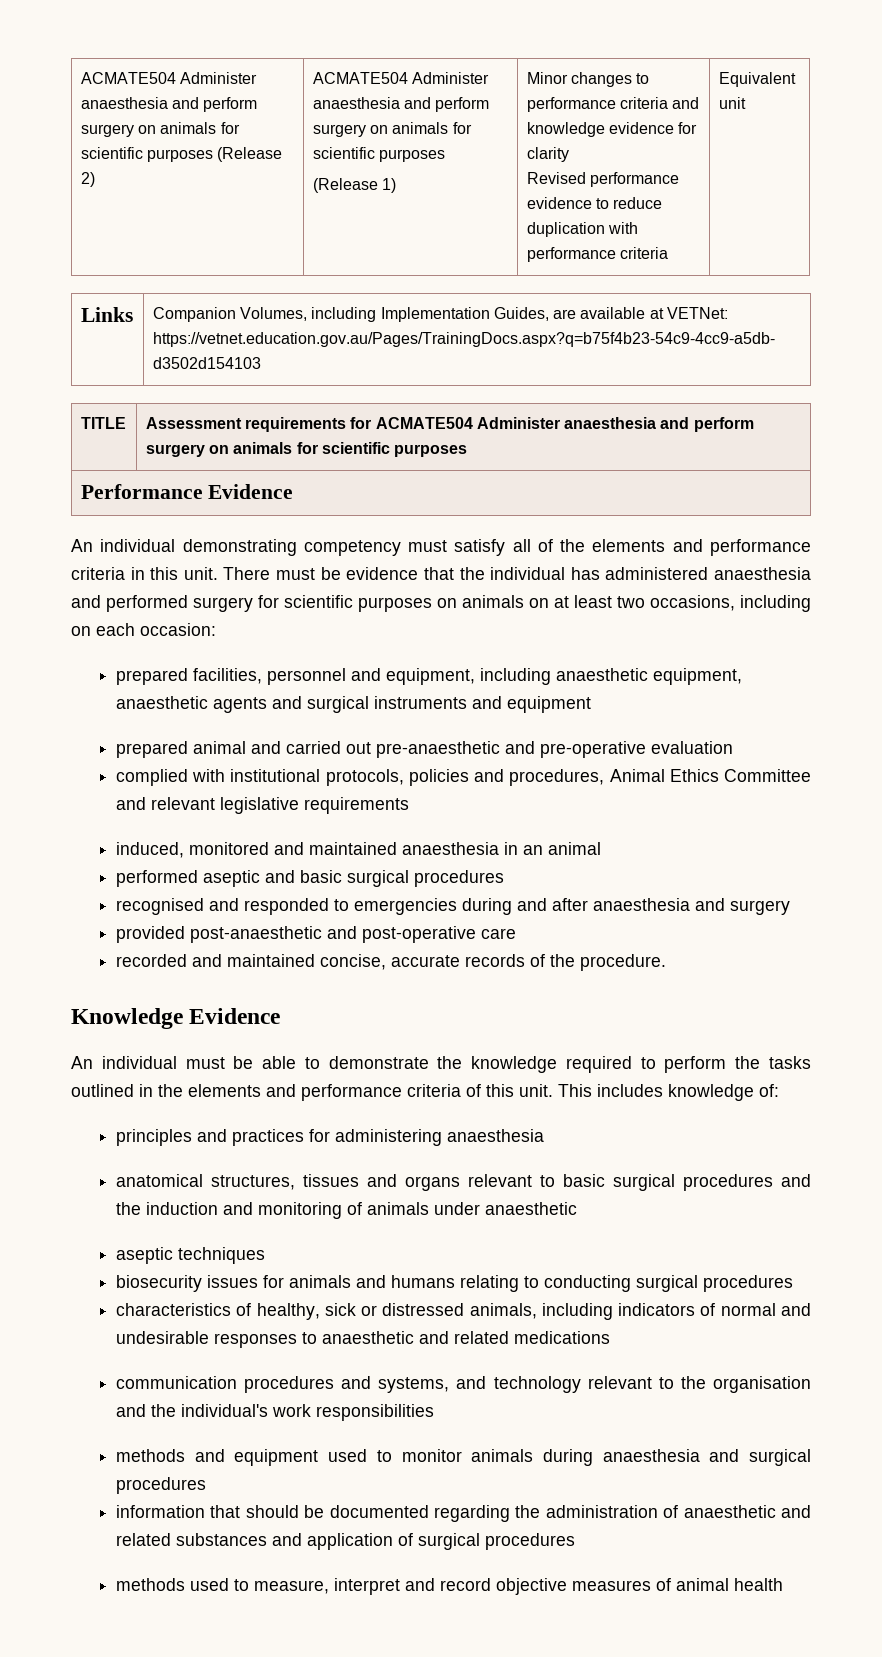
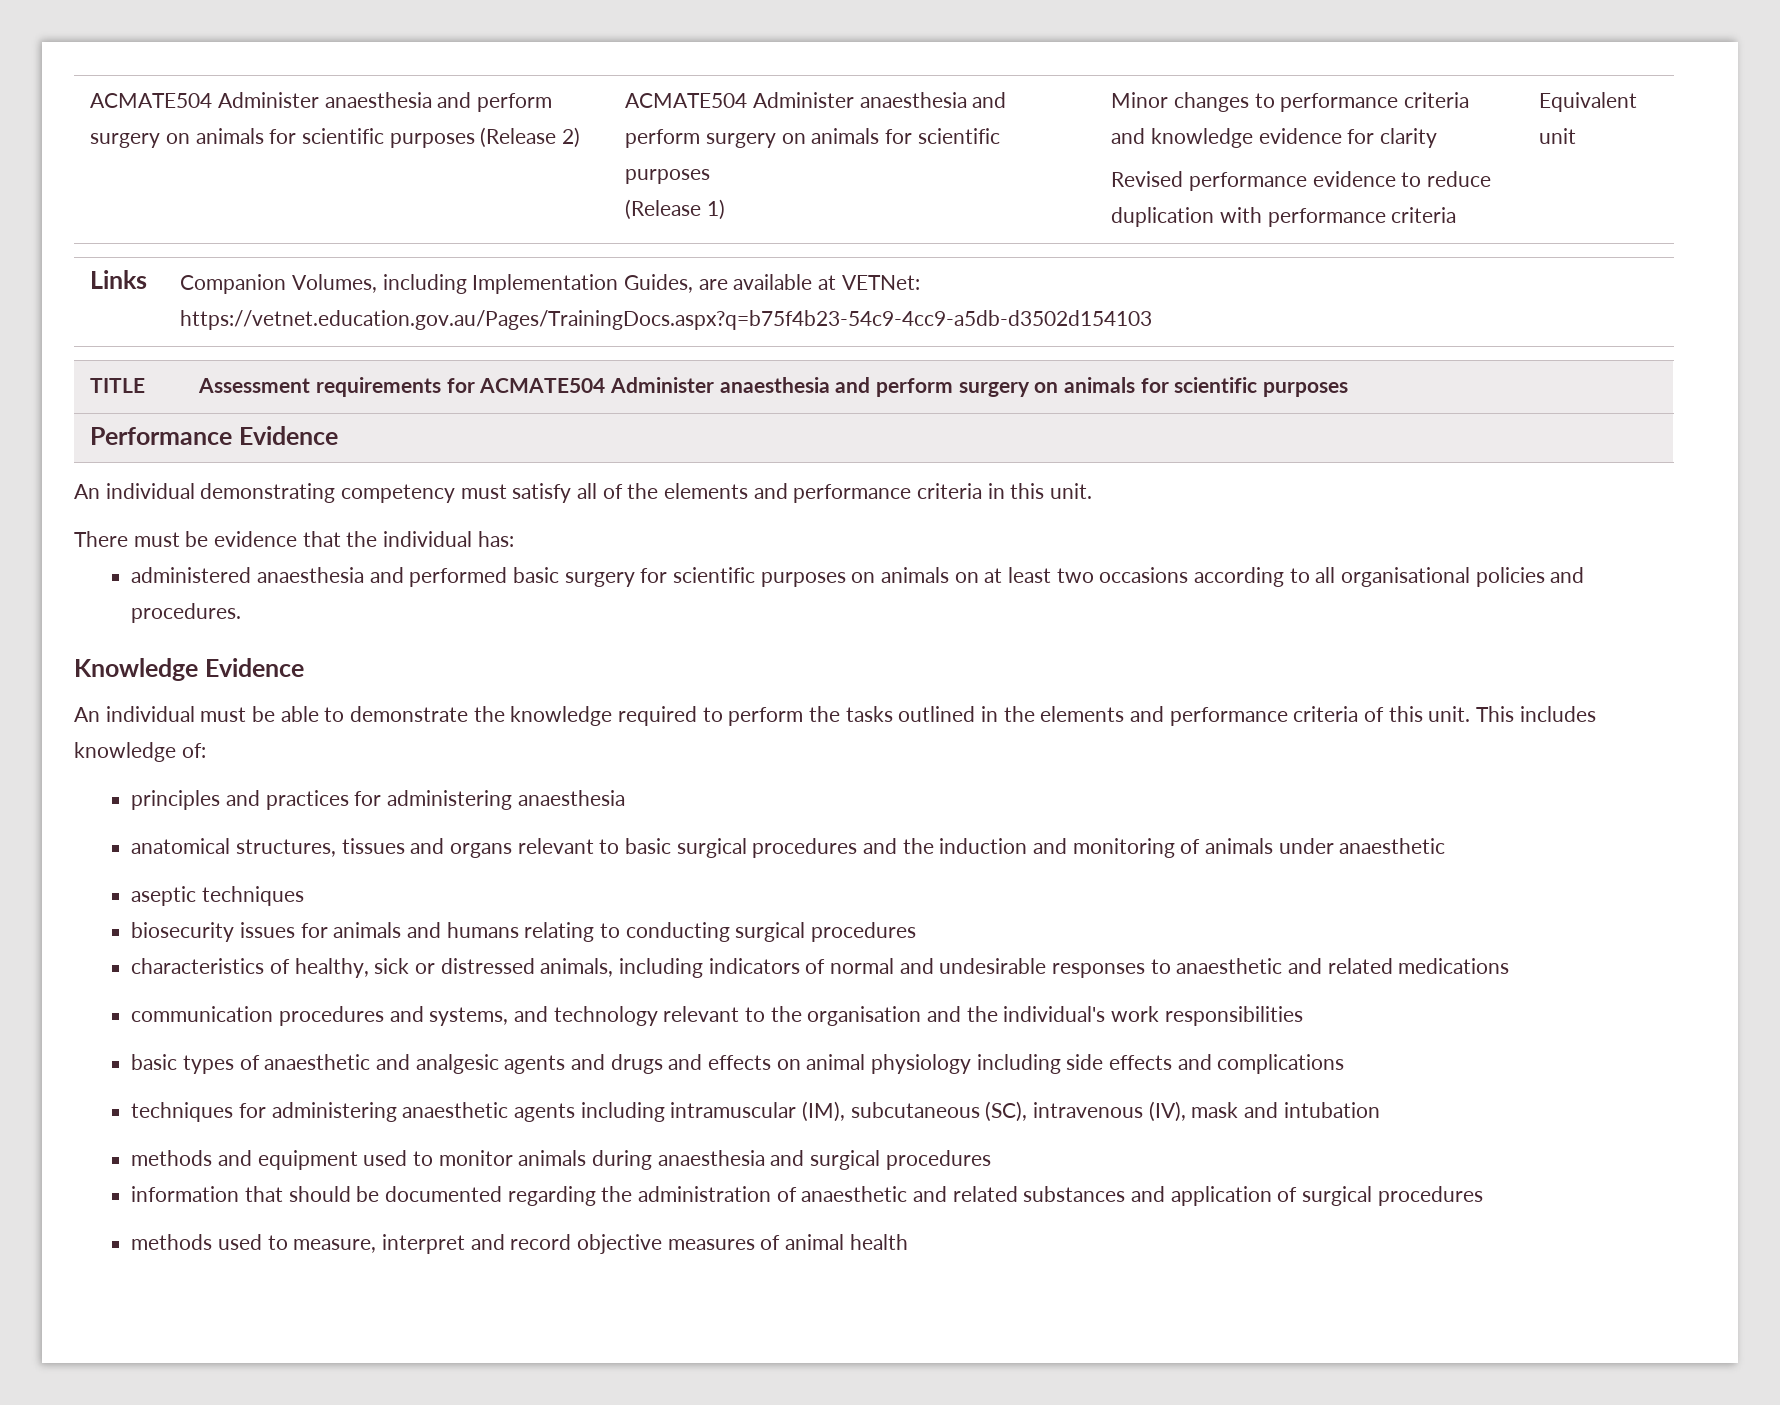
- An individual demonstrating competency must satisfy all of the elements and performance criteria in this unit. There must be evidence that the individual has administered anaesthesia and performed surgery for scientific purposes on animals on at least two occasions, including on each occasion:
- prepared facilities, personnel and equipment, including anaesthetic equipment, anaesthetic agents and surgical instruments and equipment
- prepared animal and carried out pre-anaesthetic and pre-operative evaluation
- complied with institutional protocols, policies and procedures, Animal Ethics Committee and relevant legislative requirements
- induced, monitored and maintained anaesthesia in an animal
- performed aseptic and basic surgical procedures
- recognised and responded to emergencies during and after anaesthesia and surgery
- provided post-anaesthetic and post-operative care
- recorded and maintained concise, accurate records of the procedure.
+ An individual demonstrating competency must satisfy all of the elements and performance criteria in this unit.
+ There must be evidence that the individual has:
+ administered anaesthesia and performed basic surgery for scientific purposes on animals on at least two occasions according to all organisational policies and procedures.
+ basic types of anaesthetic and analgesic agents and drugs and effects on animal physiology including side effects and complications
+ techniques for administering anaesthetic agents including intramuscular (IM), subcutaneous (SC), intravenous (IV), mask and intubation

